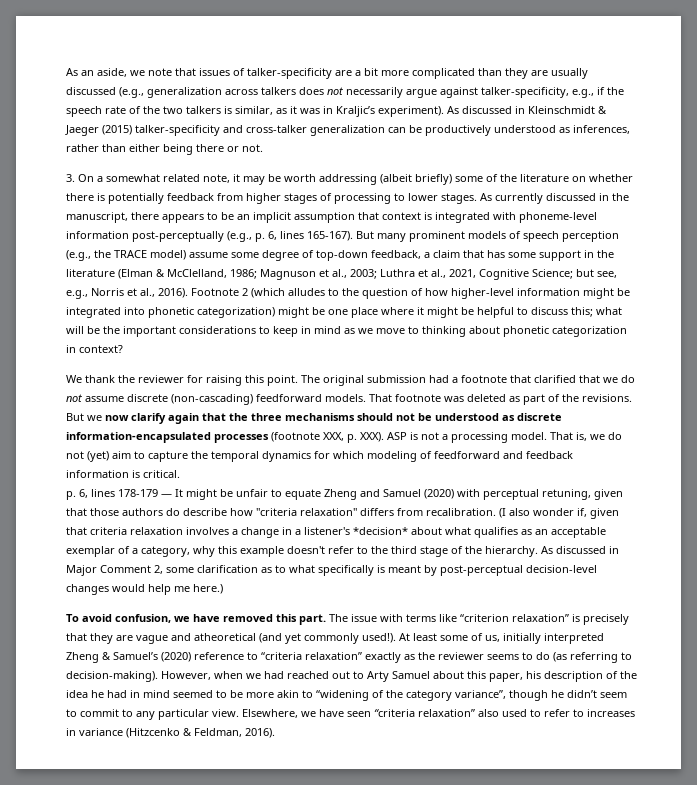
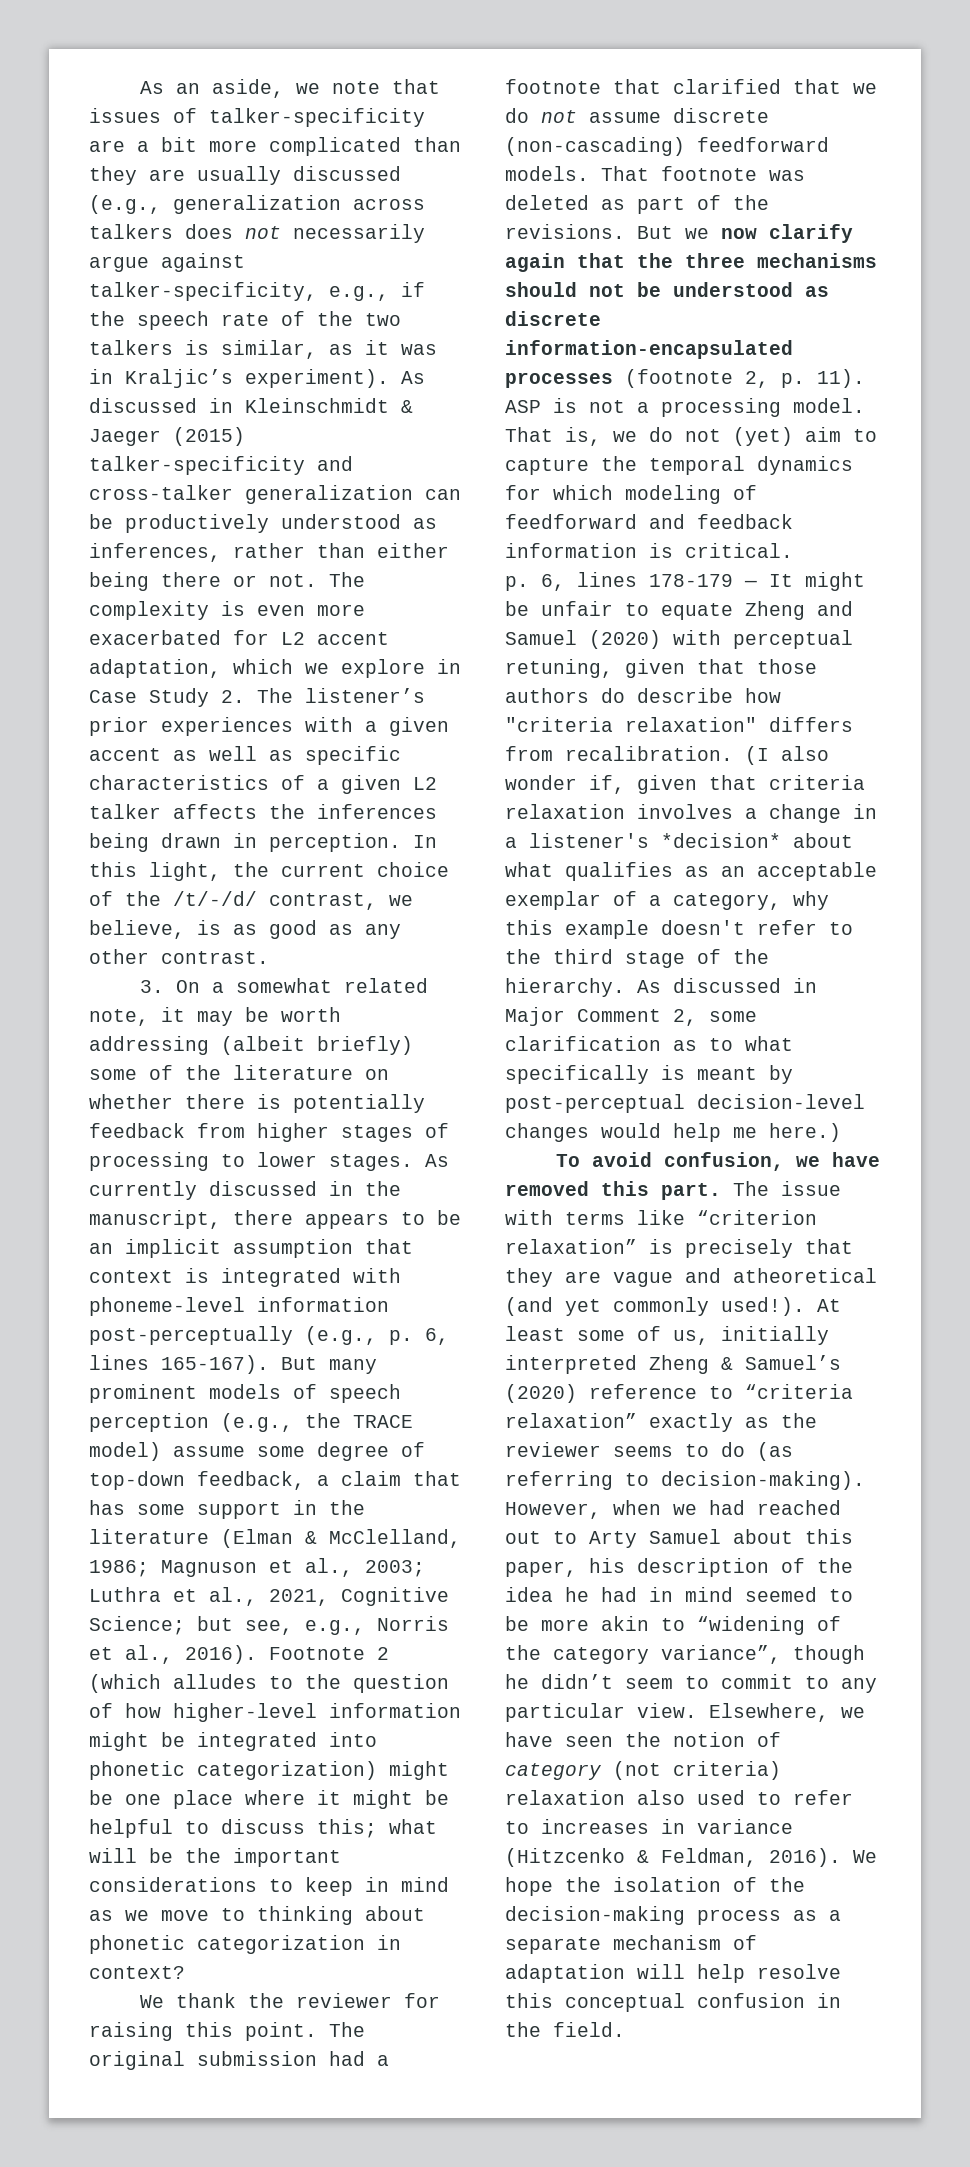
+ The complexity is even more exacerbated for L2 accent adaptation, which we explore in Case Study 2. The listener’s prior experiences with a given accent as well as specific characteristics of a given L2 talker affects the inferences being drawn in perception. In this light, the current choice of the /t/-/d/ contrast, we believe, is as good as any other contrast.
- But we now clarify again that the three mechanisms should not be understood as discrete information-encapsulated processes (footnote XXX, p. XXX).
+ But we now clarify again that the three mechanisms should not be understood as discrete information-encapsulated processes (footnote 2, p. 11).
- Elsewhere, we have seen “criteria relaxation” also used to refer to increases in variance (Hitzcenko & Feldman, 2016).
+ Elsewhere, we have seen the notion of category (not criteria) relaxation also used to refer to increases in variance (Hitzcenko & Feldman, 2016).
+ We hope the isolation of the decision-making process as a separate mechanism of adaptation will help resolve this conceptual confusion in the field.

